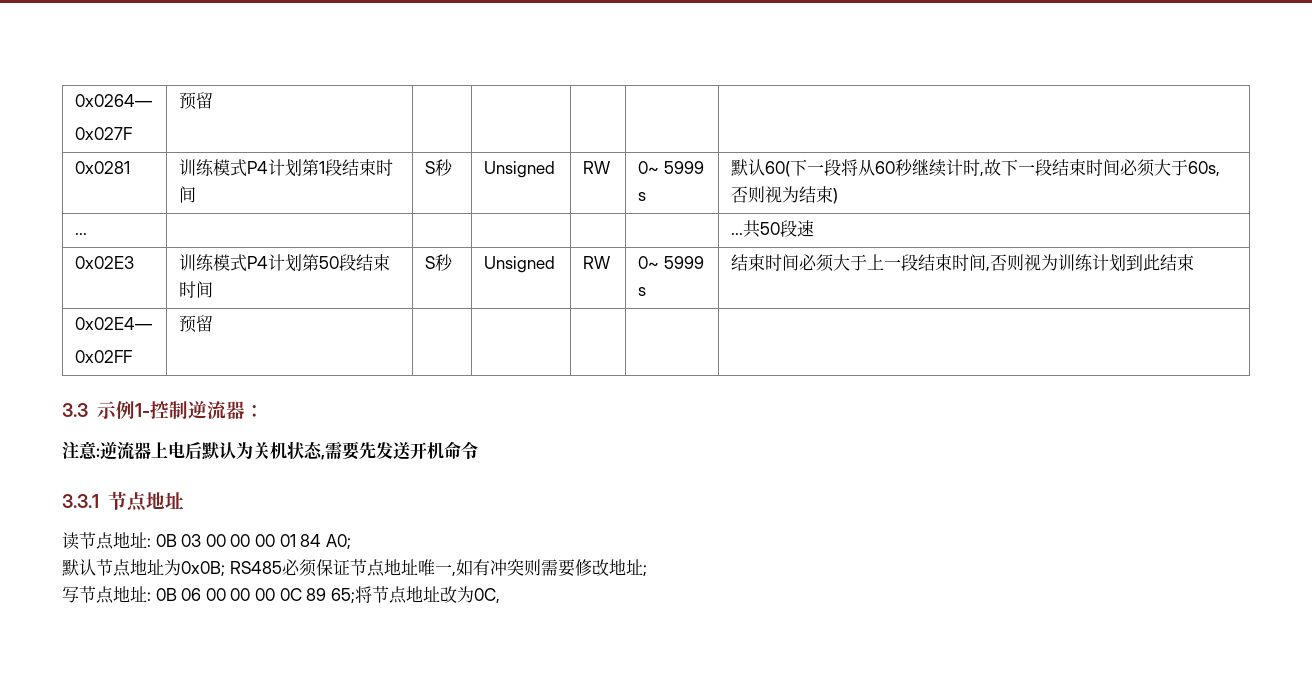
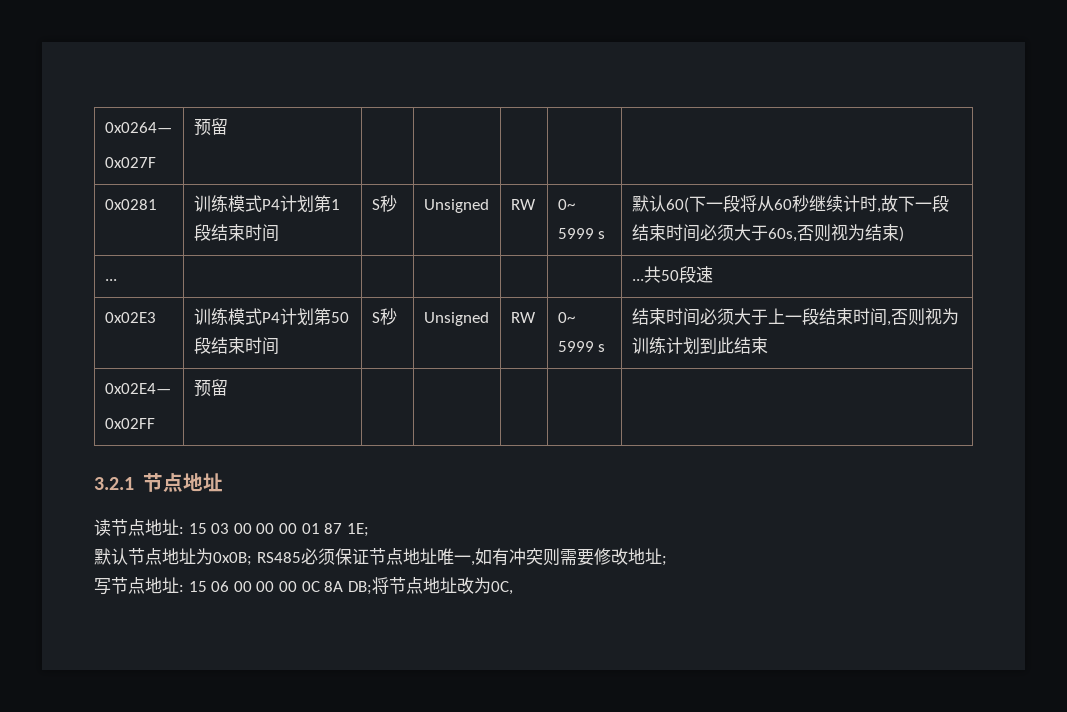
- 3.3示例1-控制逆流器：
- 注意:逆流器上电后默认为关机状态,需要先发送开机命令
- 3.3.1节点地址
+ 3.2.1节点地址
- 读节点地址: 0B 03 00 00 00 01 84 A0;
+ 读节点地址: 15 03 00 00 00 01 87 1E;
- 写节点地址: 0B 06 00 00 00 0C 89 65;将节点地址改为0C,
+ 写节点地址: 15 06 00 00 00 0C 8A DB;将节点地址改为0C,

